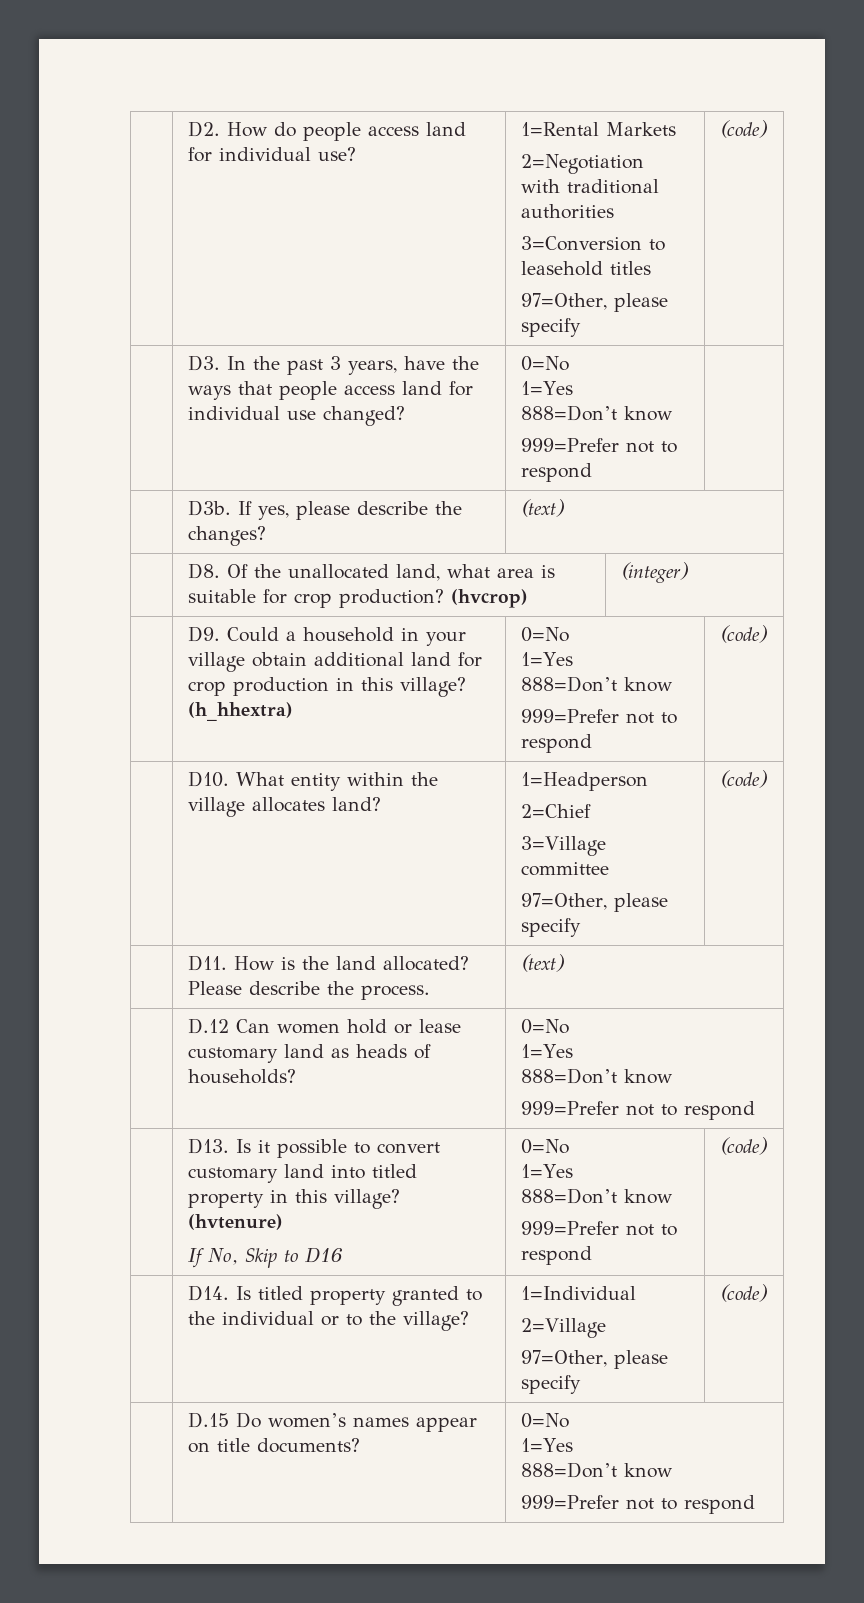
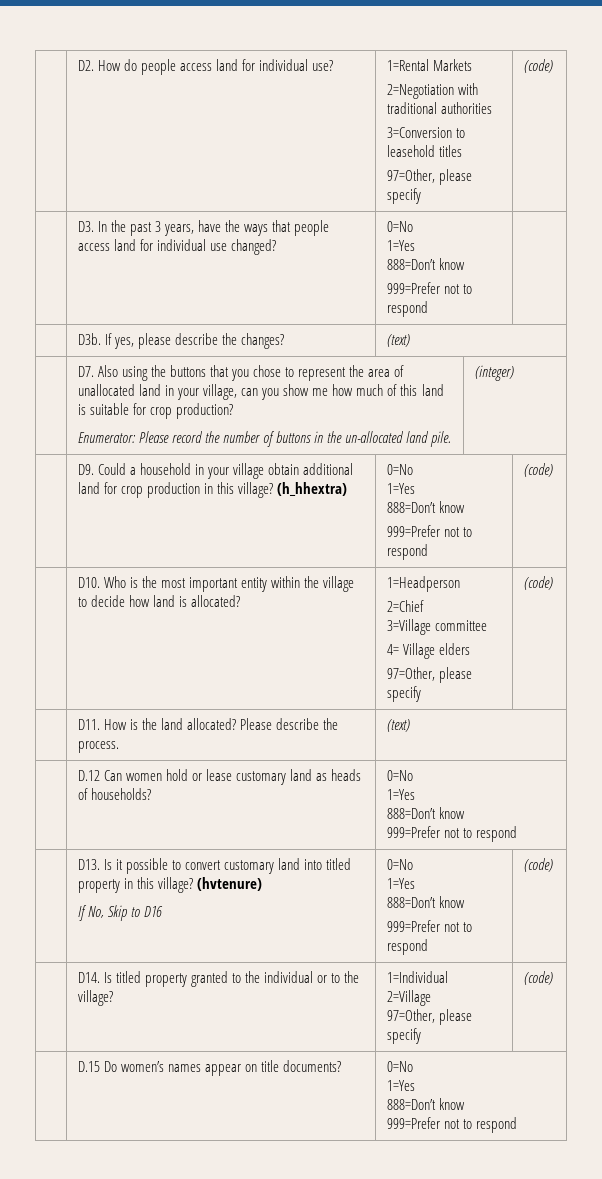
- D8. Of the unallocated land, what area is suitable for crop production? (hvcrop)
+ D7. Also using the buttons that you chose to represent the area of unallocated land in your village, can you show me how much of this land is suitable for crop production?
+ Enumerator: Please record the number of buttons in the un-allocated land pile.
- | D10. What entity within the village allocates land? | 1=Headperson
+ | D10. Who is the most important entity within the village to decide how land is allocated? | 1=Headperson
  2=Chief
  3=Village committee
+ 4= Village elders

